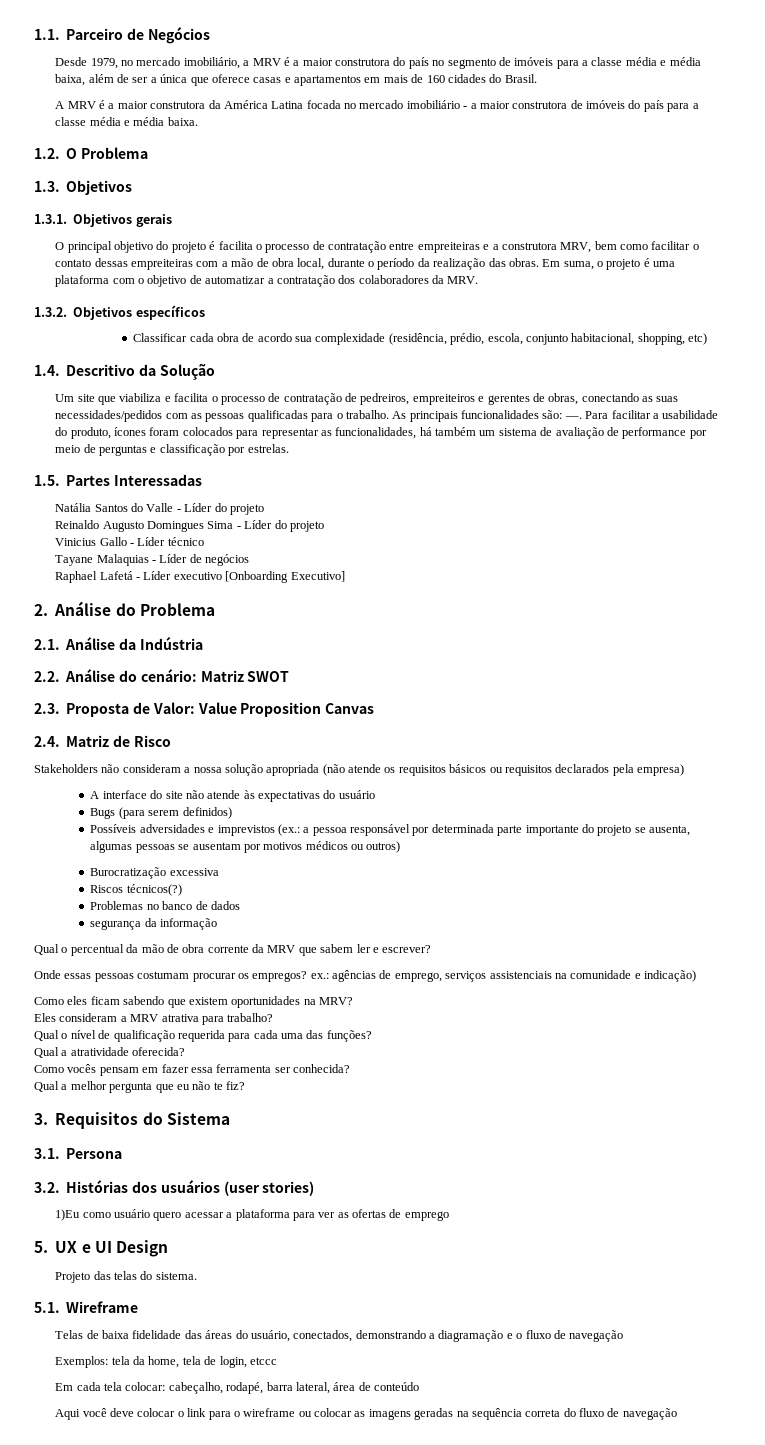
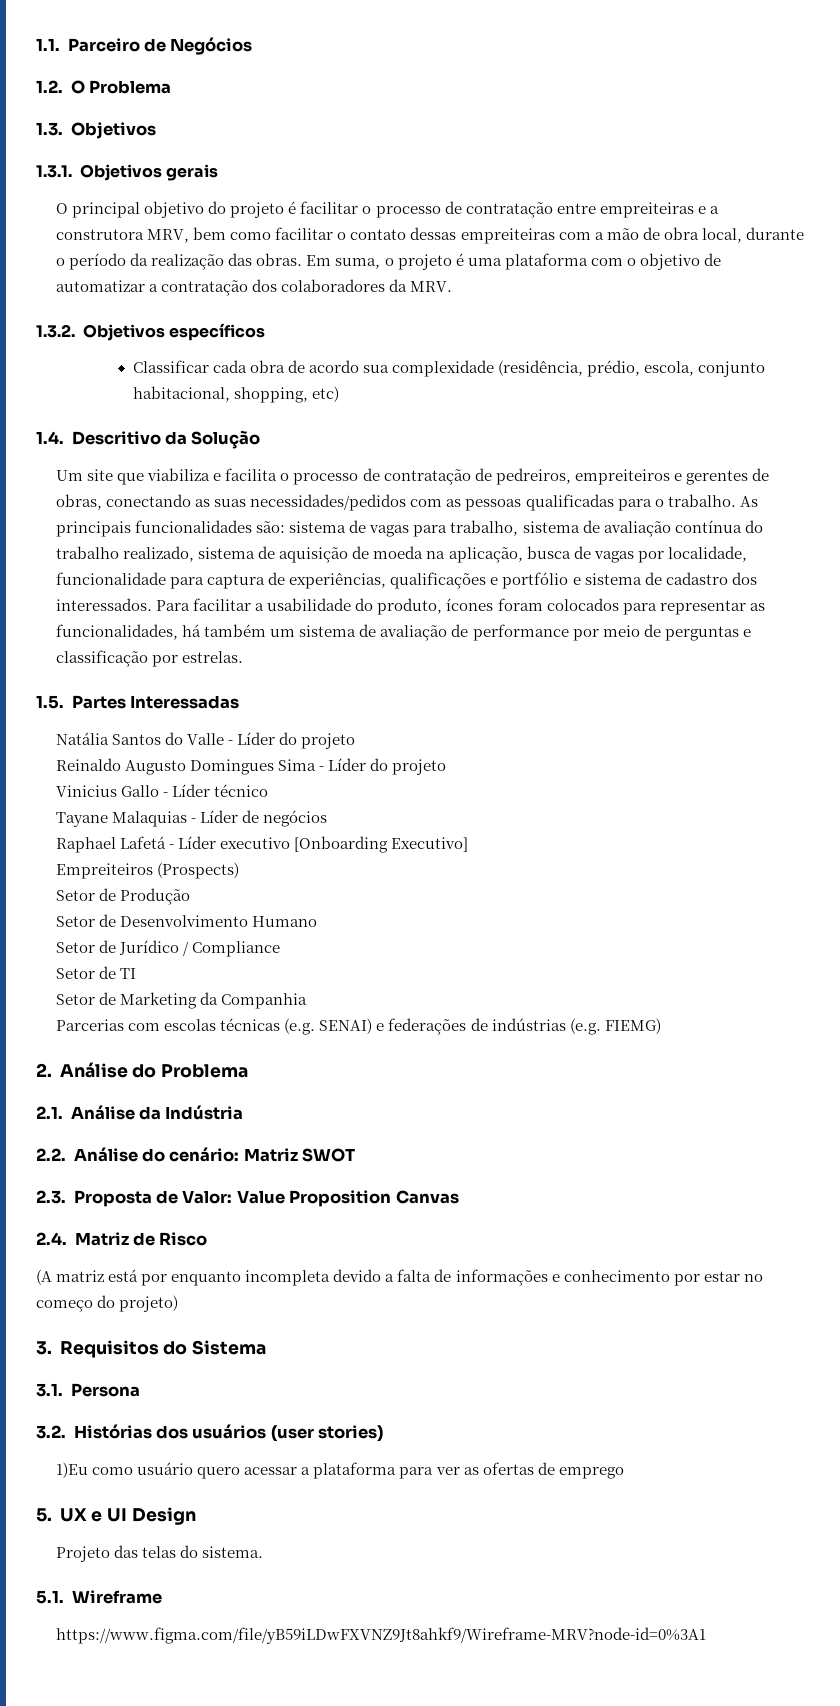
- Desde 1979, no mercado imobiliário, a MRV é a maior construtora do país no segmento de imóveis para a classe média e média baixa, além de ser a única que oferece casas e apartamentos em mais de 160 cidades do Brasil.
- A MRV é a maior construtora da América Latina focada no mercado imobiliário - a maior construtora de imóveis do país para a classe média e média baixa.
- O principal objetivo do projeto é facilita o processo de contratação entre empreiteiras e a construtora MRV, bem como facilitar o contato dessas empreiteiras com a mão de obra local, durante o período da realização das obras.
+ O principal objetivo do projeto é facilitar o processo de contratação entre empreiteiras e a construtora MRV, bem como facilitar o contato dessas empreiteiras com a mão de obra local, durante o período da realização das obras.
- As principais funcionalidades são: —.
+ As principais funcionalidades são: sistema de vagas para trabalho, sistema de avaliação contínua do trabalho realizado, sistema de aquisição de moeda na aplicação, busca de vagas por localidade, funcionalidade para captura de experiências, qualificações e portfólio e sistema de cadastro dos interessados.
+ Empreiteiros (Prospects)
+ Setor de Produção
+ Setor de Desenvolvimento Humano
+ Setor de Jurídico / Compliance
+ Setor de TI
+ Setor de Marketing da Companhia
+ Parcerias com escolas técnicas (e.g. SENAI) e federações de indústrias (e.g. FIEMG)
- Stakeholders não consideram a nossa solução apropriada (não atende os requisitos básicos ou requisitos declarados pela empresa)
- A interface do site não atende às expectativas do usuário
- Bugs (para serem definidos)
- Possíveis adversidades e imprevistos (ex.: a pessoa responsável por determinada parte importante do projeto se ausenta, algumas pessoas se ausentam por motivos médicos ou outros)
- Burocratização excessiva
- Riscos técnicos(?)
- Problemas no banco de dados
- segurança da informação
- Qual o percentual da mão de obra corrente da MRV que sabem ler e escrever?
- Onde essas pessoas costumam procurar os empregos? ex.: agências de emprego, serviços assistenciais na comunidade e indicação)
- Como eles ficam sabendo que existem oportunidades na MRV?
- Eles consideram a MRV atrativa para trabalho?
- Qual o nível de qualificação requerida para cada uma das funções?
- Qual a atratividade oferecida?
- Como vocês pensam em fazer essa ferramenta ser conhecida?
- Qual a melhor pergunta que eu não te fiz?
+ (A matriz está por enquanto incompleta devido a falta de informações e conhecimento por estar no começo do projeto)
- Telas de baixa fidelidade das áreas do usuário, conectados, demonstrando a diagramação e o fluxo de navegação
- Exemplos: tela da home, tela de login, etccc
- Em cada tela colocar: cabeçalho, rodapé, barra lateral, área de conteúdo
- Aqui você deve colocar o link para o wireframe ou colocar as imagens geradas na sequência correta do fluxo de navegação
+ https://www.figma.com/file/yB59iLDwFXVNZ9Jt8ahkf9/Wireframe-MRV?node-id=0%3A1

